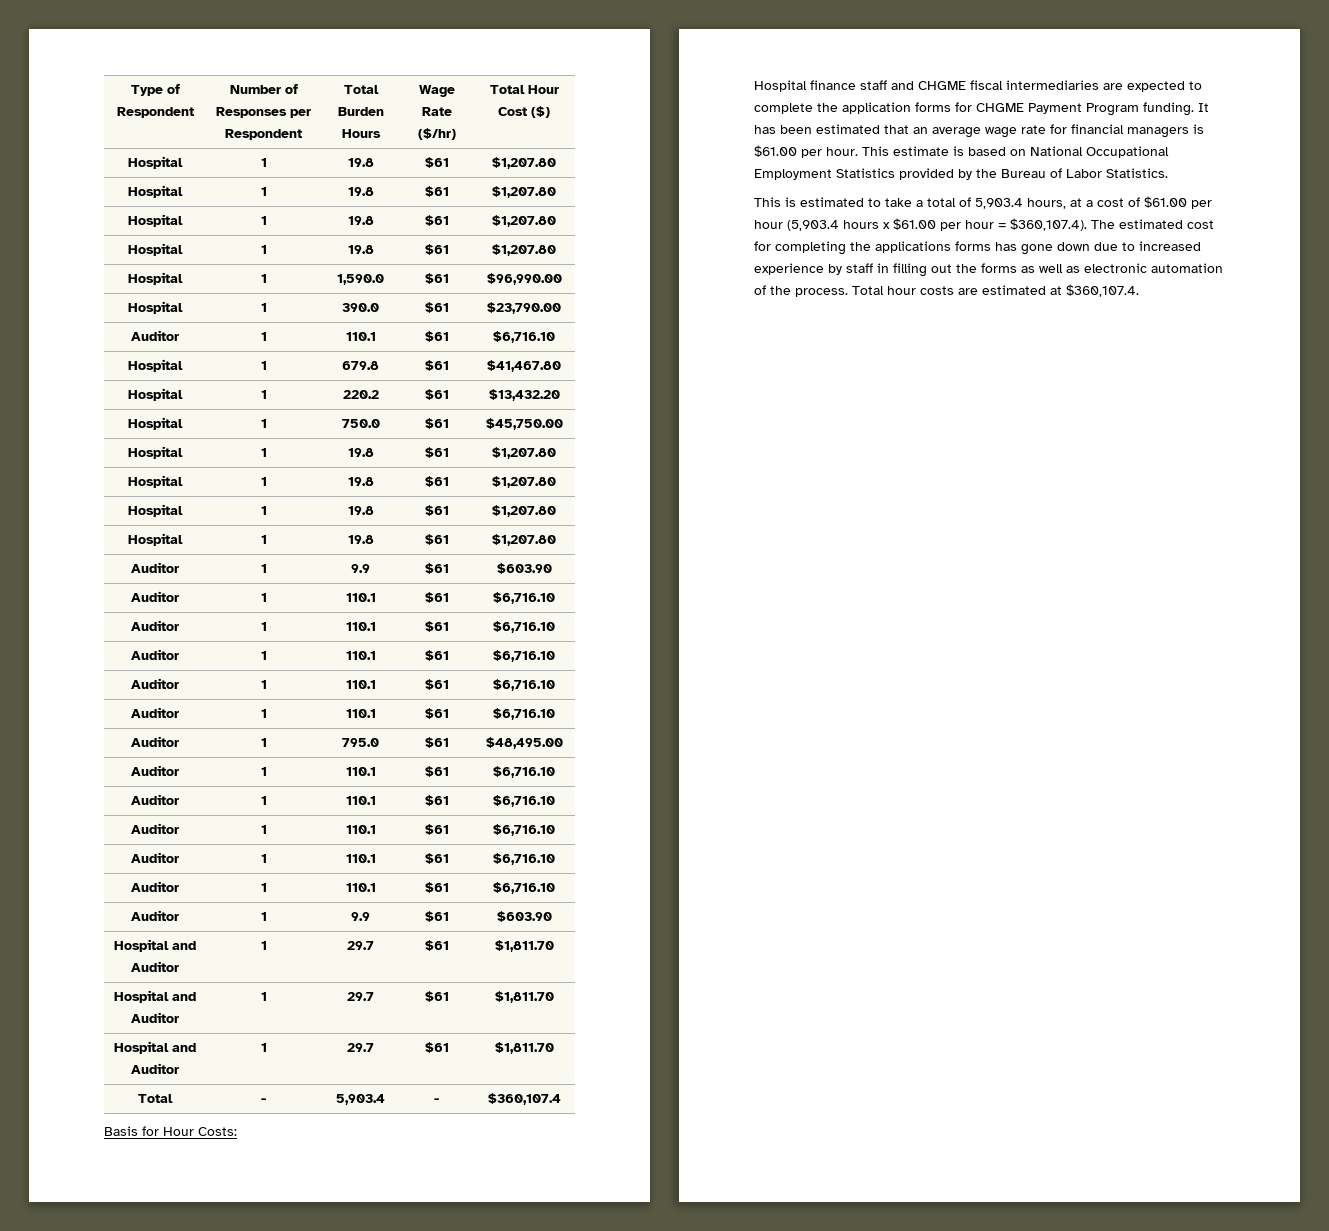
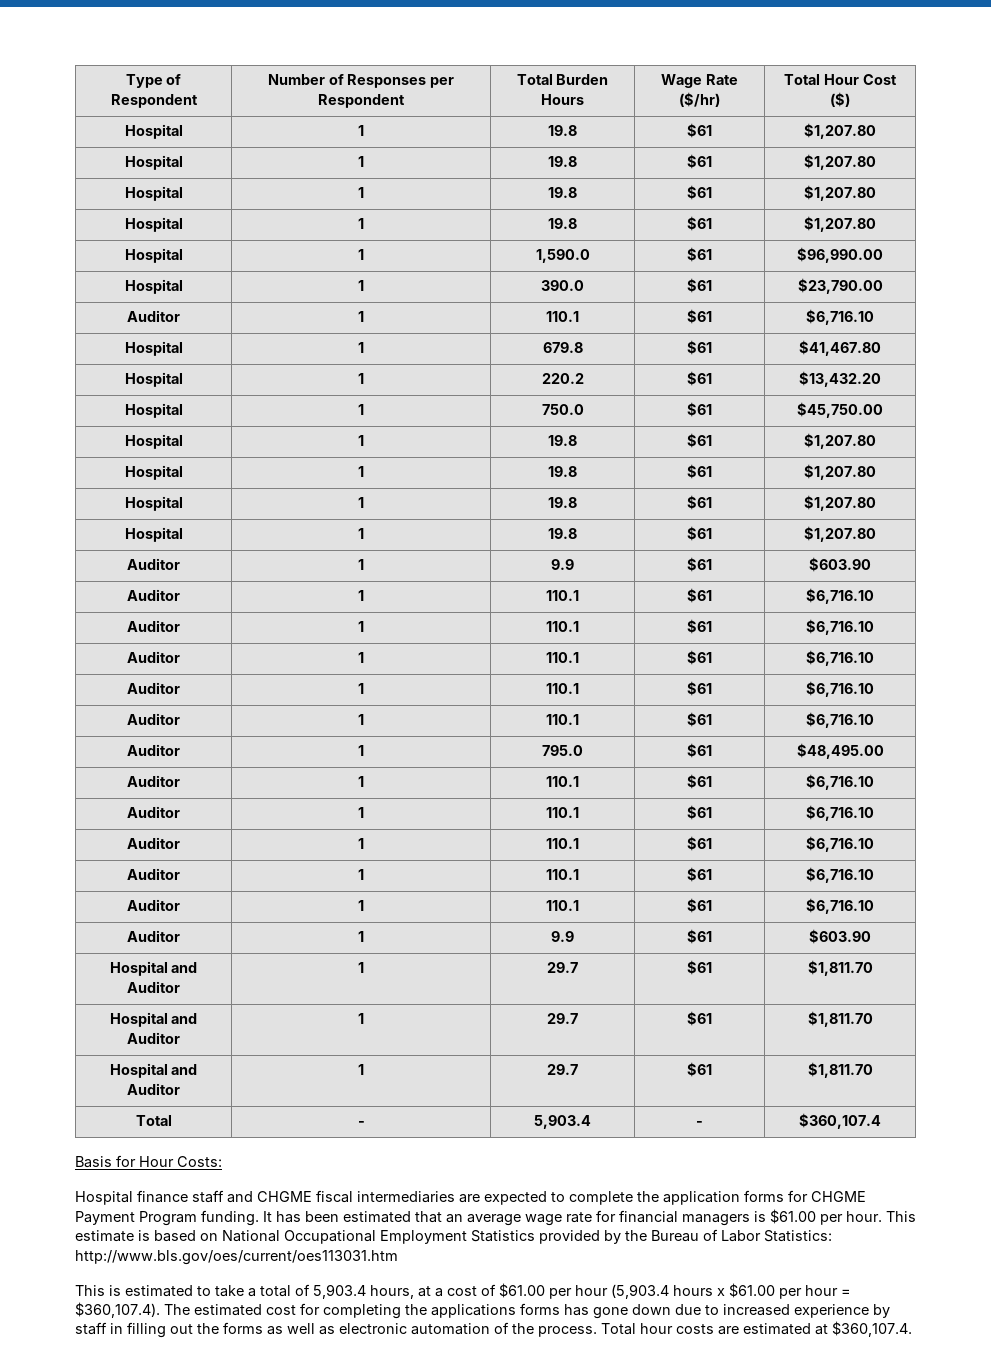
- This estimate is based on National Occupational Employment Statistics provided by the Bureau of Labor Statistics.
+ This estimate is based on National Occupational Employment Statistics provided by the Bureau of Labor Statistics: http://www.bls.gov/oes/current/oes113031.htm

